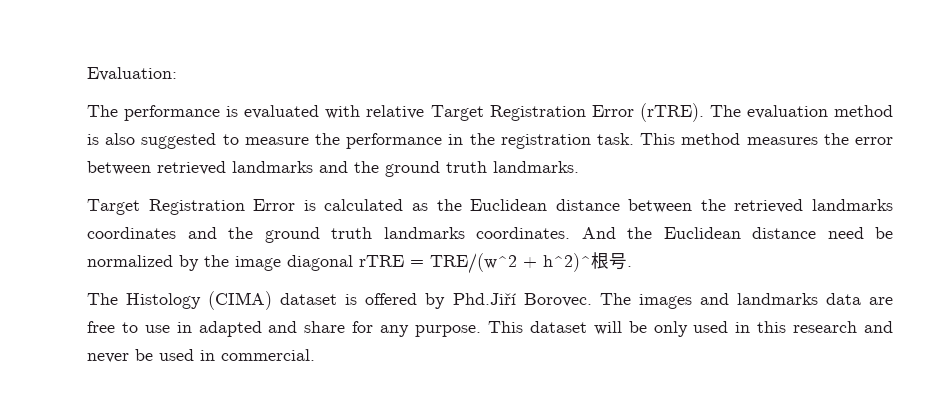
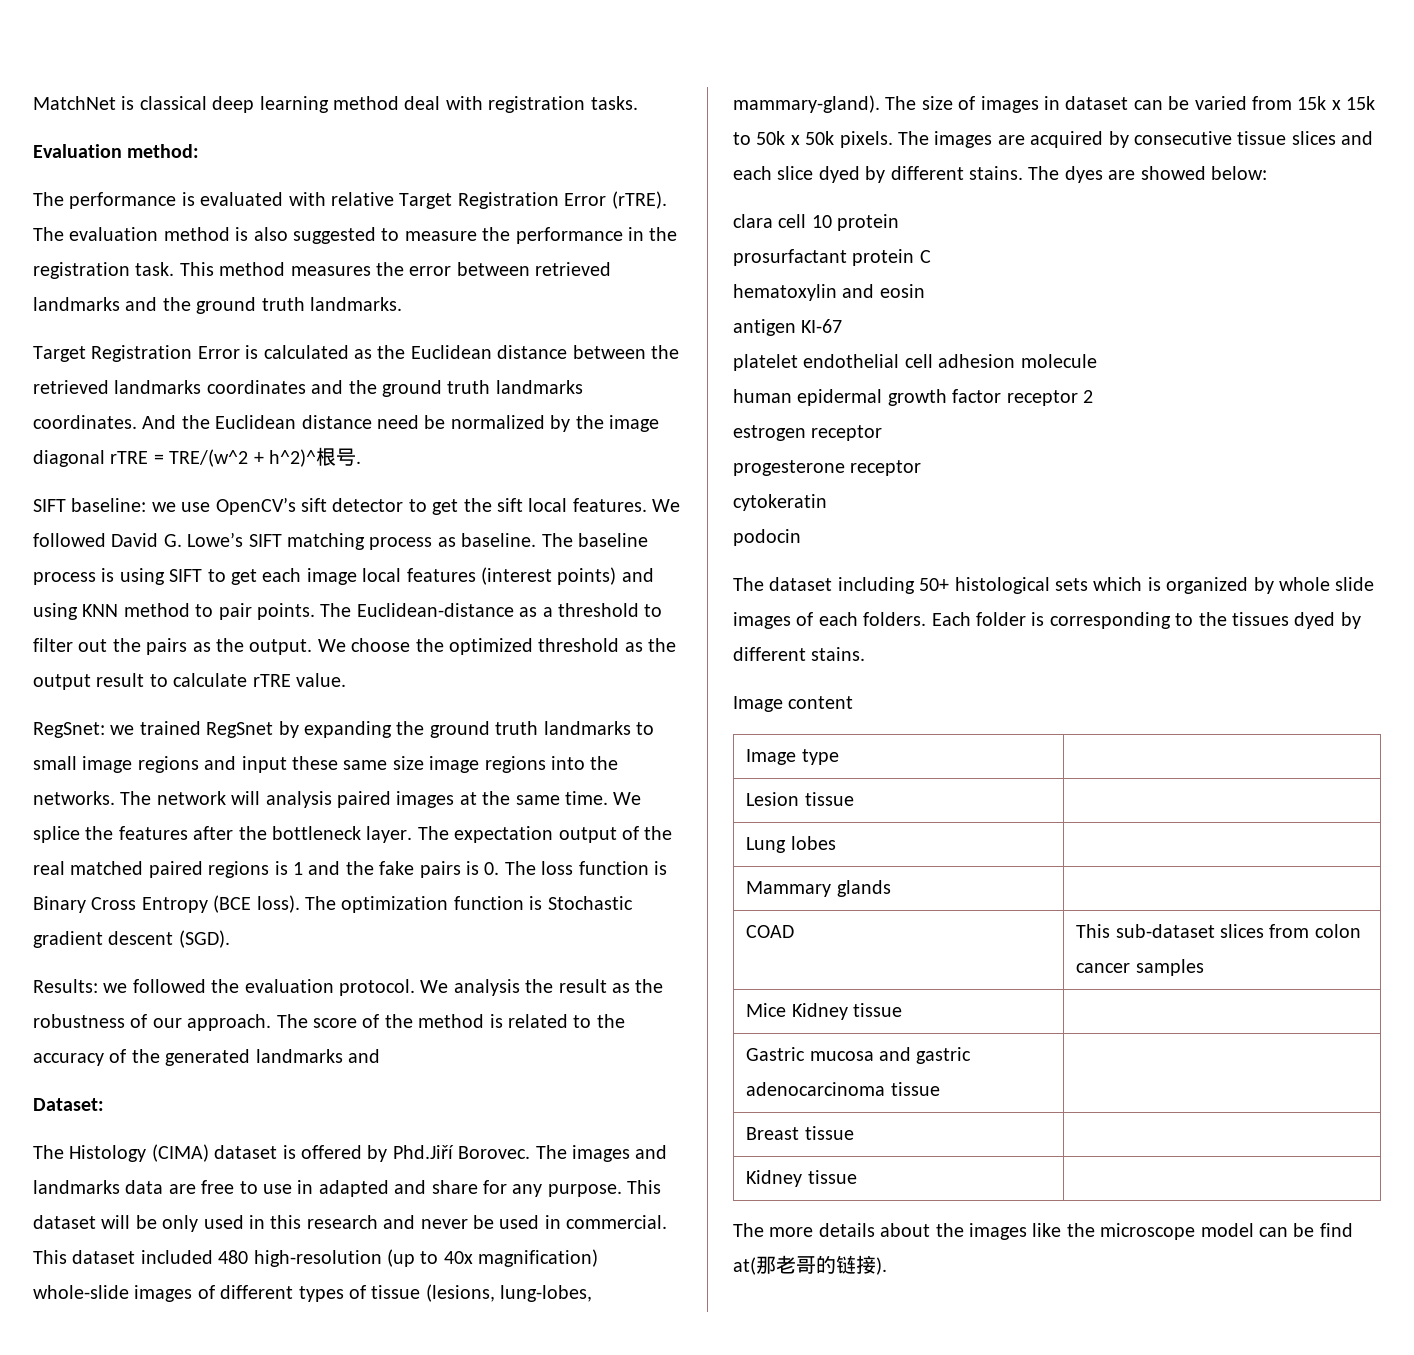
- Evaluation:
+ MatchNet is classical deep learning method deal with registration tasks.
+ Evaluation method:
+ SIFT baseline: we use OpenCV’s sift detector to get the sift local features. We followed David G. Lowe’s SIFT matching process as baseline. The baseline process is using SIFT to get each image local features (interest points) and using KNN method to pair points. The Euclidean-distance as a threshold to filter out the pairs as the output. We choose the optimized threshold as the output result to calculate rTRE value.
+ RegSnet: we trained RegSnet by expanding the ground truth landmarks to small image regions and input these same size image regions into the networks. The network will analysis paired images at the same time. We splice the features after the bottleneck layer. The expectation output of the real matched paired regions is 1 and the fake pairs is 0. The loss function is Binary Cross Entropy (BCE loss). The optimization function is Stochastic gradient descent (SGD).
+ Results: we followed the evaluation protocol. We analysis the result as the robustness of our approach. The score of the method is related to the accuracy of the generated landmarks and
+ Dataset:
+ This dataset included 480 high-resolution (up to 40x magnification) whole-slide images of different types of tissue (lesions, lung-lobes, mammary-gland). The size of images in dataset can be varied from 15k x 15k to 50k x 50k pixels. The images are acquired by consecutive tissue slices and each slice dyed by different stains. The dyes are showed below:
+ clara cell 10 protein
+ prosurfactant protein C
+ hematoxylin and eosin
+ antigen KI-67
+ platelet endothelial cell adhesion molecule
+ human epidermal growth factor receptor 2
+ estrogen receptor
+ progesterone receptor
+ cytokeratin
+ podocin
+ The dataset including 50+ histological sets which is organized by whole slide images of each folders. Each folder is corresponding to the tissues dyed by different stains.
+ Image content
+ Image type |
+ Lesion tissue |
+ Lung lobes |
+ Mammary glands |
+ COAD | This sub-dataset slices from colon cancer samples
+ Mice Kidney tissue |
+ Gastric mucosa and gastric adenocarcinoma tissue |
+ Breast tissue |
+ Kidney tissue |
+ The more details about the images like the microscope model can be find at(那老哥的链接).

